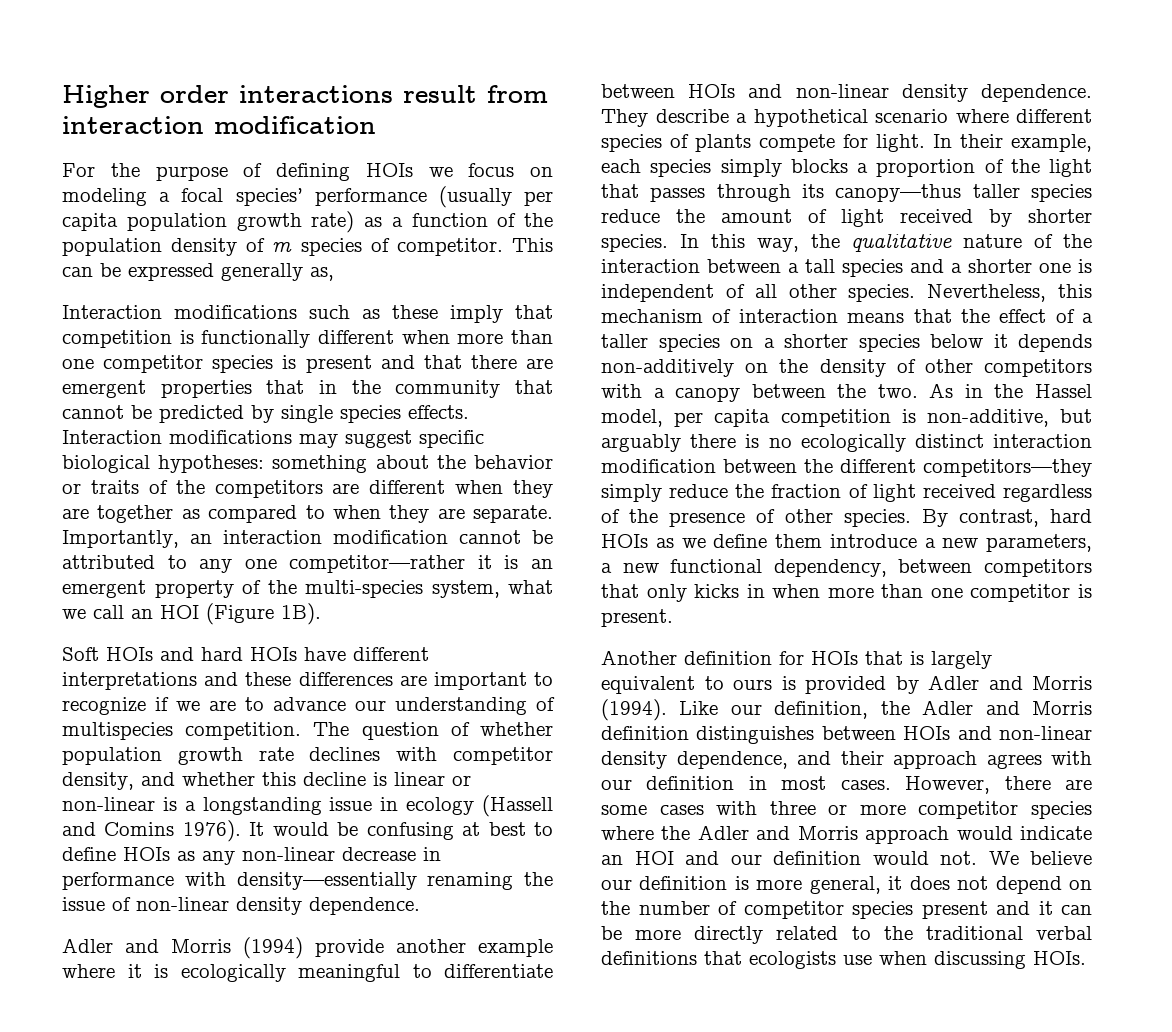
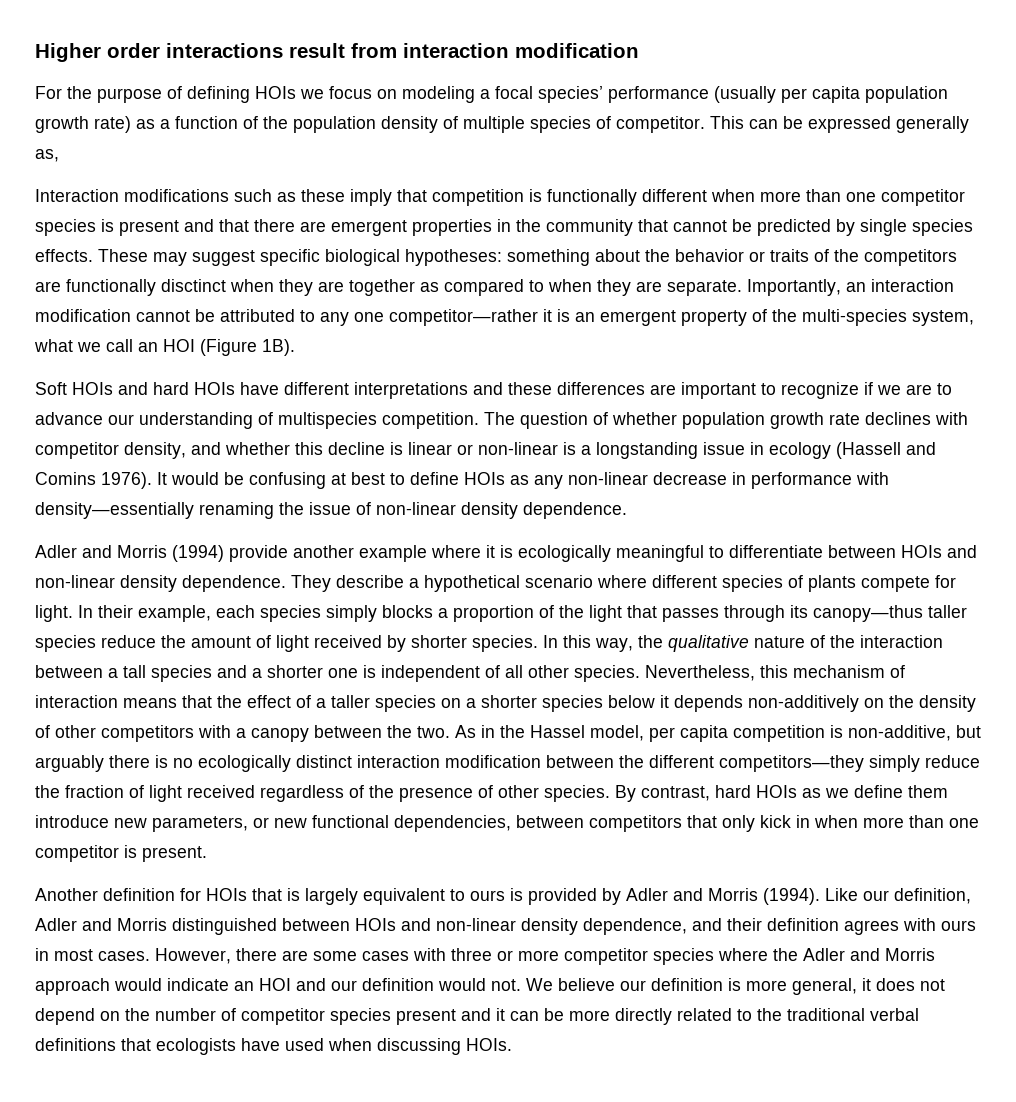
- For the purpose of defining HOIs we focus on modeling a focal species’ performance (usually per capita population growth rate) as a function of the population density of m species of competitor.
+ For the purpose of defining HOIs we focus on modeling a focal species’ performance (usually per capita population growth rate) as a function of the population density of multiple species of competitor.
- Interaction modifications such as these imply that competition is functionally different when more than one competitor species is present and that there are emergent properties that in the community that cannot be predicted by single species effects.
+ Interaction modifications such as these imply that competition is functionally different when more than one competitor species is present and that there are emergent properties in the community that cannot be predicted by single species effects.
- Interaction modifications may suggest specific biological hypotheses: something about the behavior or traits of the competitors are different when they are together as compared to when they are separate.
+ These may suggest specific biological hypotheses: something about the behavior or traits of the competitors are functionally disctinct when they are together as compared to when they are separate.
- By contrast, hard HOIs as we define them introduce a new parameters, a new functional dependency, between competitors that only kicks in when more than one competitor is present.
+ By contrast, hard HOIs as we define them introduce new parameters, or new functional dependencies, between competitors that only kick in when more than one competitor is present.
- Like our definition, the Adler and Morris definition distinguishes between HOIs and non-linear density dependence, and their approach agrees with our definition in most cases.
+ Like our definition, Adler and Morris distinguished between HOIs and non-linear density dependence, and their definition agrees with ours in most cases.
- We believe our definition is more general, it does not depend on the number of competitor species present and it can be more directly related to the traditional verbal definitions that ecologists use when discussing HOIs.
+ We believe our definition is more general, it does not depend on the number of competitor species present and it can be more directly related to the traditional verbal definitions that ecologists have used when discussing HOIs.

